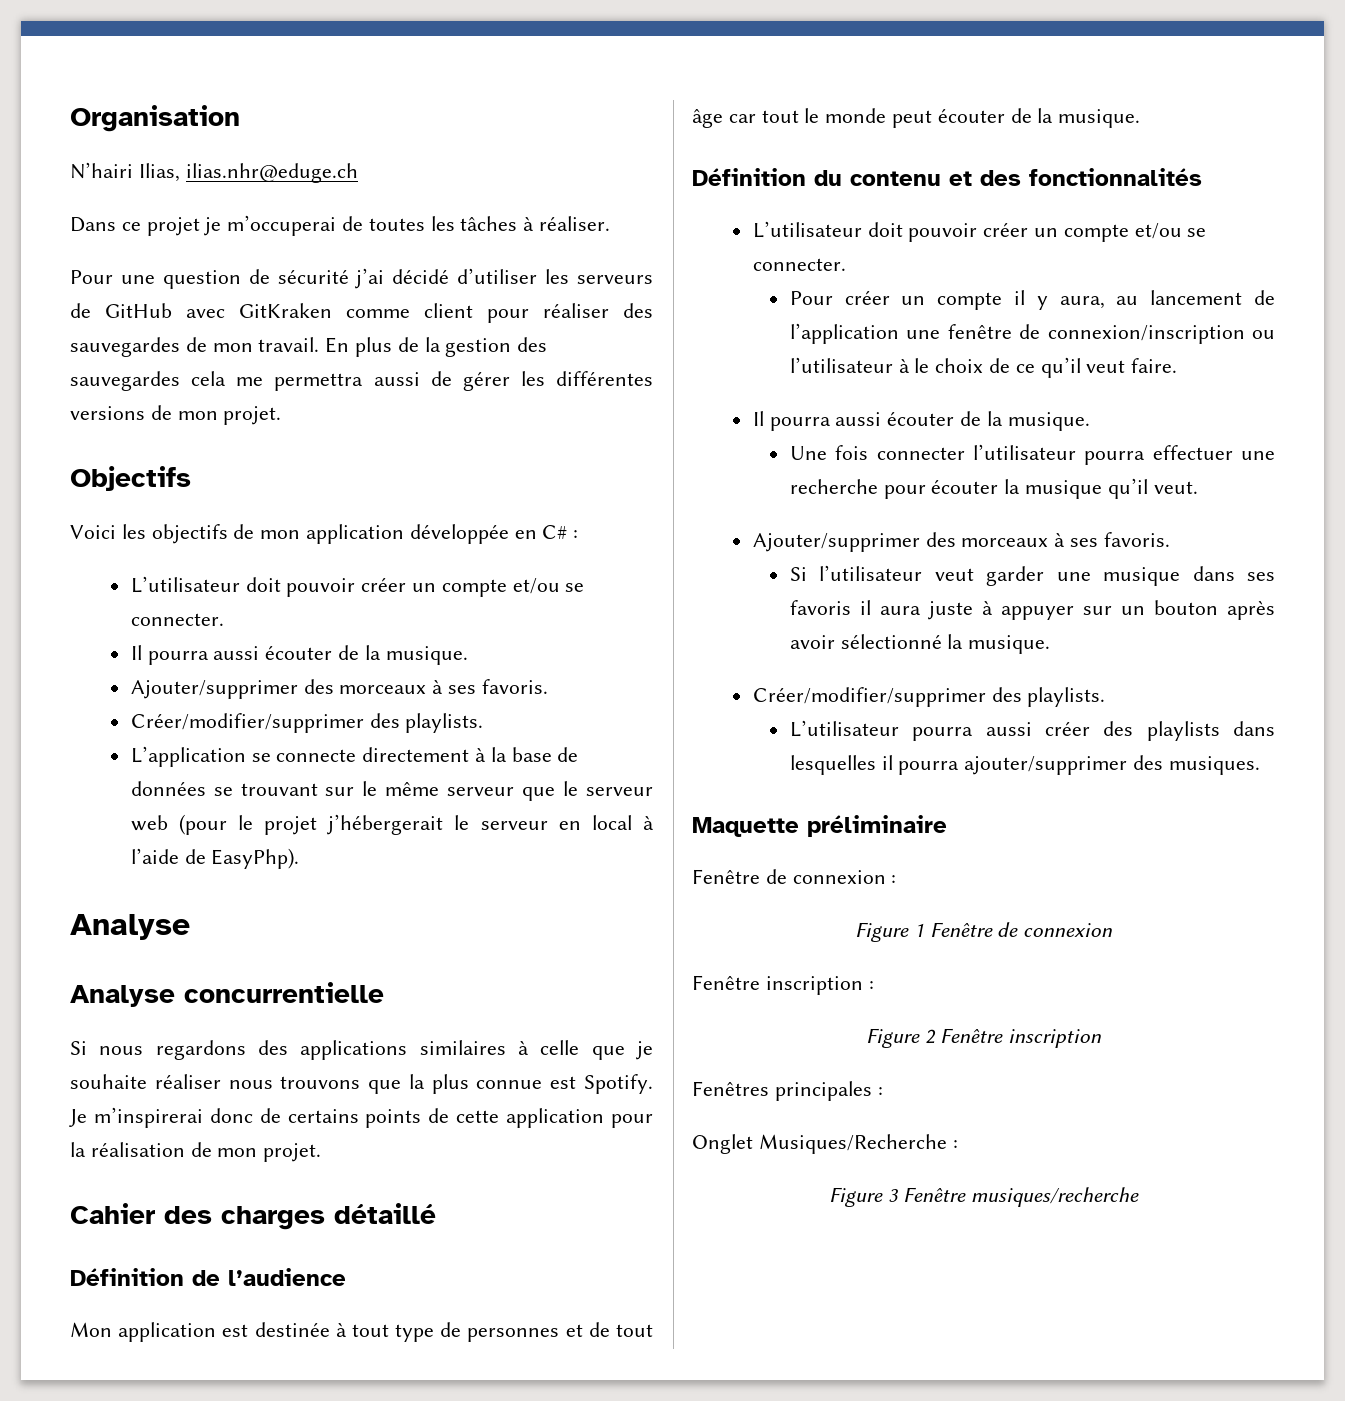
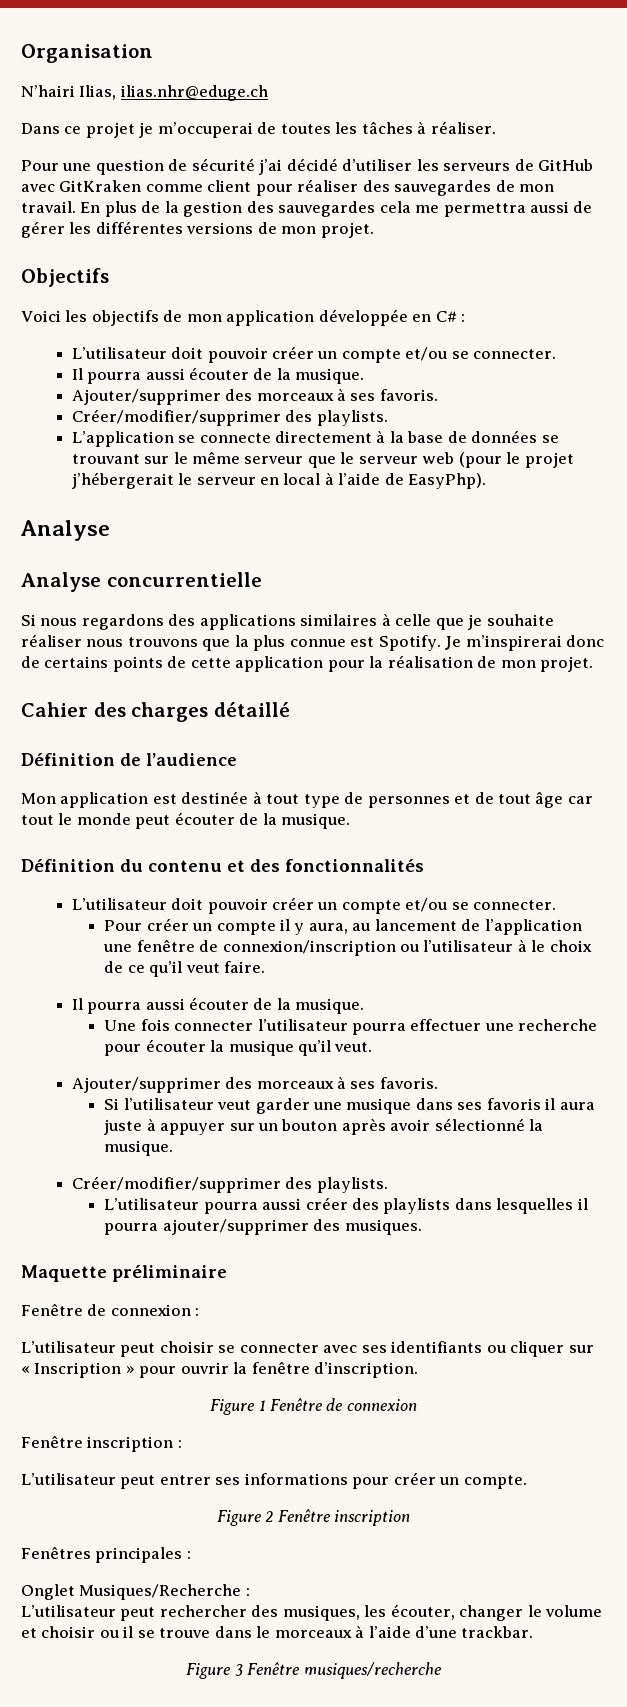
+ L’utilisateur peut choisir se connecter avec ses identifiants ou cliquer sur « Inscription » pour ouvrir la fenêtre d’inscription.
+ L’utilisateur peut entrer ses informations pour créer un compte.
+ L’utilisateur peut rechercher des musiques, les écouter, changer le volume et choisir ou il se trouve dans le morceaux à l’aide d’une trackbar.

